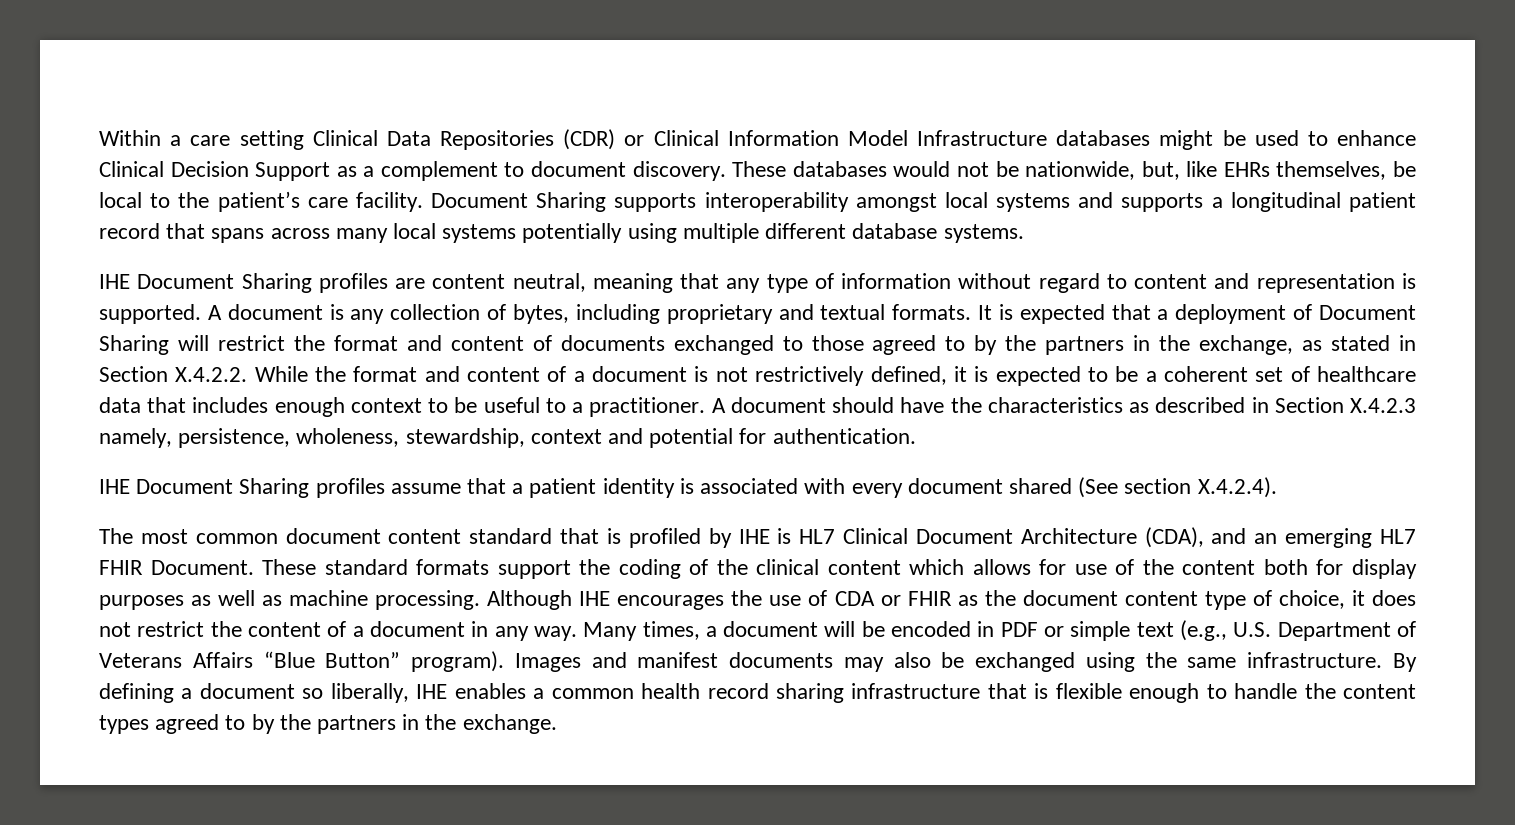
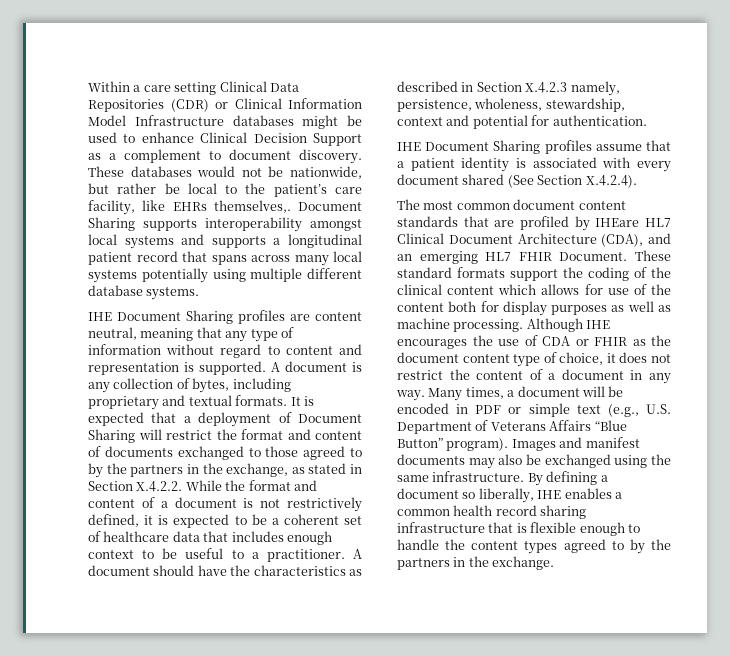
- These databases would not be nationwide, but, like EHRs themselves, be local to the patient’s care facility.
+ These databases would not be nationwide, but rather be local to the patient’s care facility, like EHRs themselves,.
- IHE Document Sharing profiles assume that a patient identity is associated with every document shared (See section X.4.2.4).
+ IHE Document Sharing profiles assume that a patient identity is associated with every document shared (See Section X.4.2.4).
- The most common document content standard that is profiled by IHE is HL7 Clinical Document Architecture (CDA), and an emerging HL7 FHIR Document.
+ The most common document content standards that are profiled by IHEare HL7 Clinical Document Architecture (CDA), and an emerging HL7 FHIR Document.

